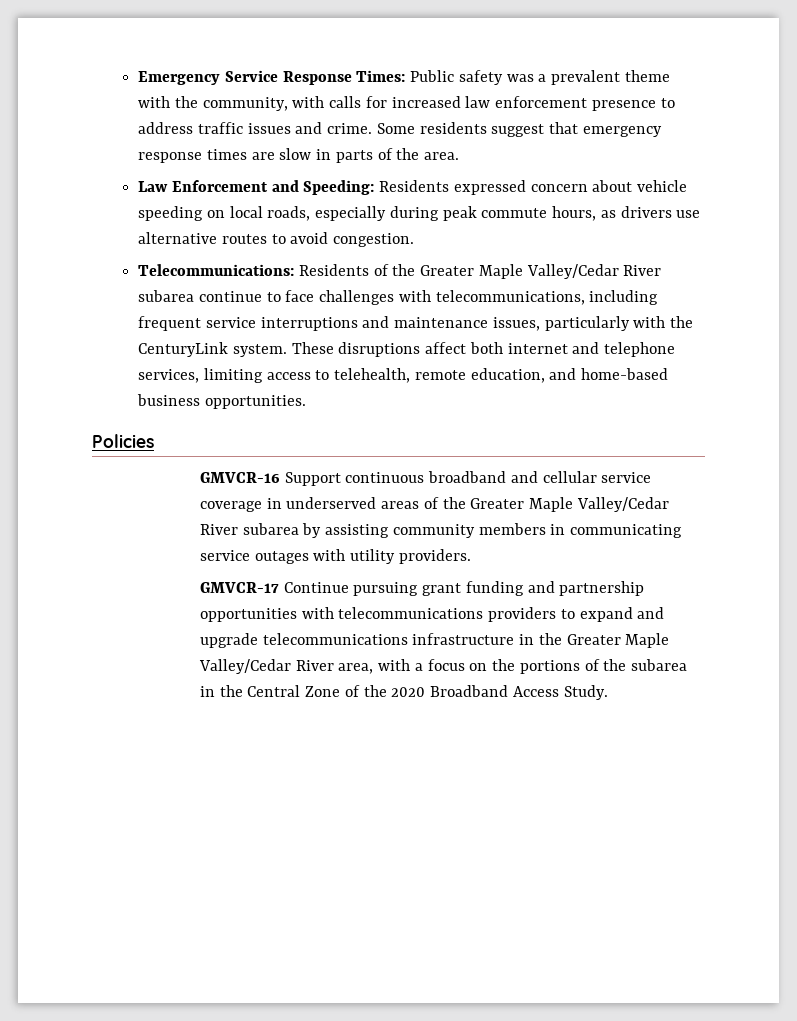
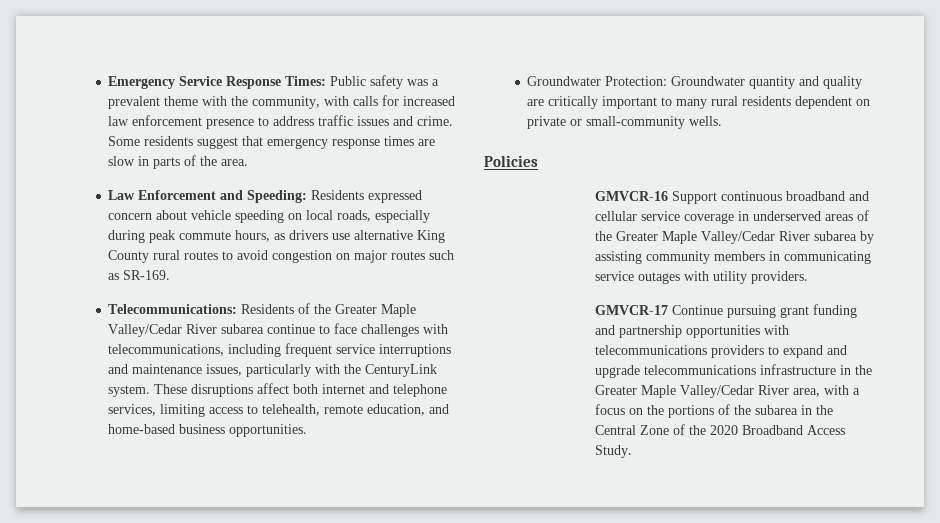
- Law Enforcement and Speeding: Residents expressed concern about vehicle speeding on local roads, especially during peak commute hours, as drivers use alternative routes to avoid congestion.
+ Law Enforcement and Speeding: Residents expressed concern about vehicle speeding on local roads, especially during peak commute hours, as drivers use alternative King County rural routes to avoid congestion on major routes such as SR-169.
+ Groundwater Protection: Groundwater quantity and quality are critically important to many rural residents dependent on private or small-community wells.

